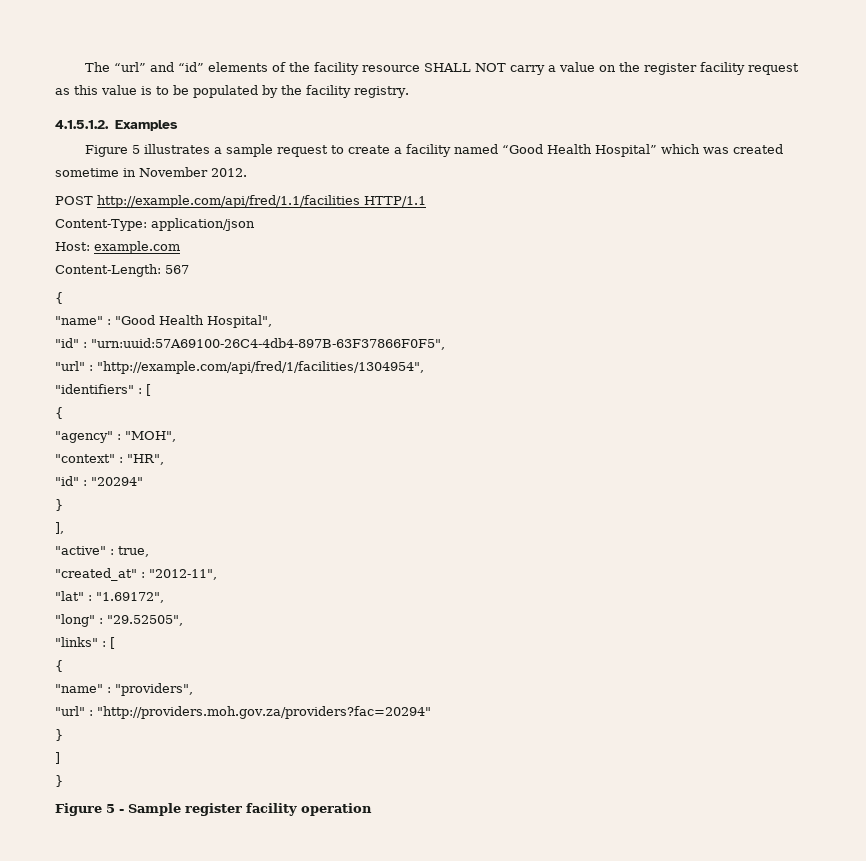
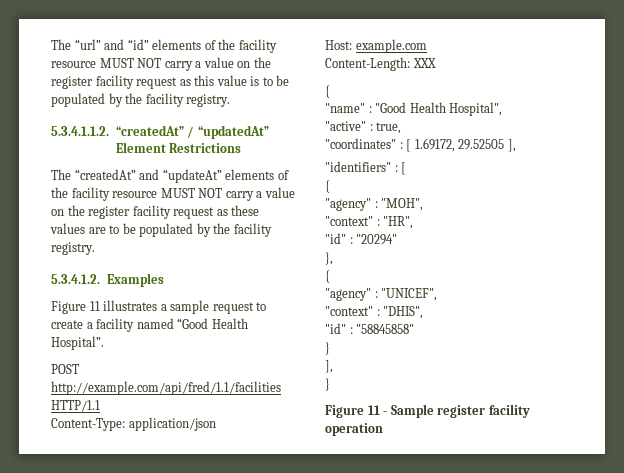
- The “url” and “id” elements of the facility resource SHALL NOT carry a value on the register facility request as this value is to be populated by the facility registry.
+ The “url” and “id” elements of the facility resource MUST NOT carry a value on the register facility request as this value is to be populated by the facility registry.
- 4.1.5.1.2. Examples
+ 5.3.4.1.1.2. “createdAt” / “updatedAt” Element Restrictions
+ The “createdAt” and “updateAt” elements of the facility resource MUST NOT carry a value on the register facility request as these values are to be populated by the facility registry.
+ 5.3.4.1.2. Examples
- Figure 5 illustrates a sample request to create a facility named “Good Health Hospital” which was created sometime in November 2012.
+ Figure 11 illustrates a sample request to create a facility named “Good Health Hospital”.
- Content-Length: 567
+ Content-Length: XXX
- "id" : "urn:uuid:57A69100-26C4-4db4-897B-63F37866F0F5",
- "url" : "http://example.com/api/fred/1/facilities/1304954",
+ "active" : true,
+ "coordinates" : [ 1.69172, 29.52505 ],
  "id" : "20294"
+ },
+ {
+ "agency" : "UNICEF",
+ "context" : "DHIS",
+ "id" : "58845858"
  }
  ],
- "active" : true,
- "created_at" : "2012-11",
- "lat" : "1.69172",
- "long" : "29.52505",
- "links" : [
- {
- "name" : "providers",
- "url" : "http://providers.moh.gov.za/providers?fac=20294"
- }
- ]
- Figure 5 - Sample register facility operation
+ Figure 11 - Sample register facility operation

